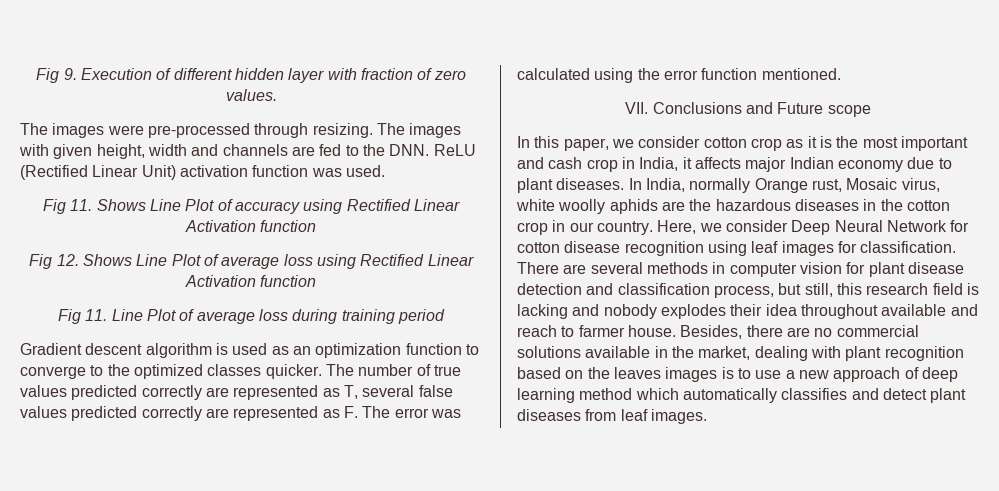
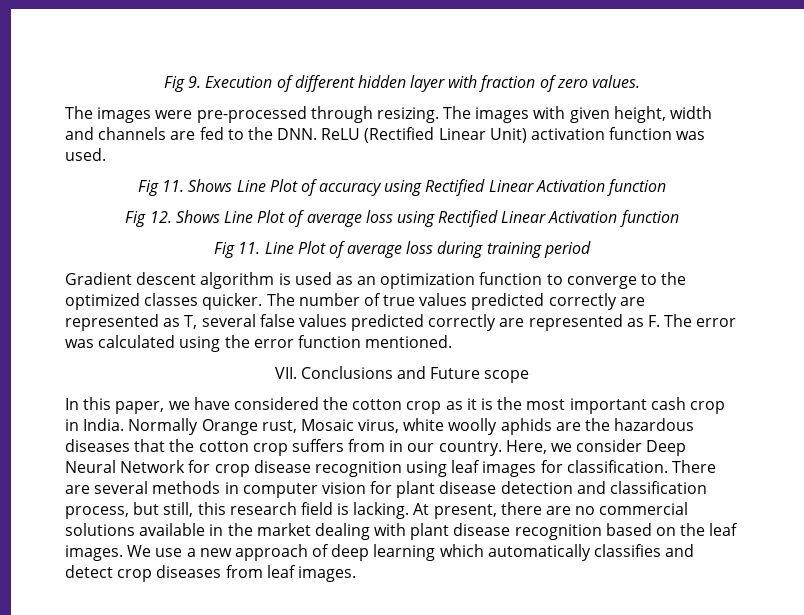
- In this paper, we consider cotton crop as it is the most important and cash crop in India, it affects major Indian economy due to plant diseases. In India, normally Orange rust, Mosaic virus, white woolly aphids are the hazardous diseases in the cotton crop in our country.
+ In this paper, we have considered the cotton crop as it is the most important cash crop in India. Normally Orange rust, Mosaic virus, white woolly aphids are the hazardous diseases that the cotton crop suffers from in our country.
- Here, we consider Deep Neural Network for cotton disease recognition using leaf images for classification.
+ Here, we consider Deep Neural Network for crop disease recognition using leaf images for classification.
- There are several methods in computer vision for plant disease detection and classification process, but still, this research field is lacking and nobody explodes their idea throughout available and reach to farmer house. Besides, there are no commercial solutions available in the market, dealing with plant recognition based on the leaves images is to use a new approach of deep learning method which automatically classifies and detect plant diseases from leaf images.
+ There are several methods in computer vision for plant disease detection and classification process, but still, this research field is lacking. At present, there are no commercial solutions available in the market dealing with plant disease recognition based on the leaf images. We use a new approach of deep learning which automatically classifies and detect crop diseases from leaf images.

